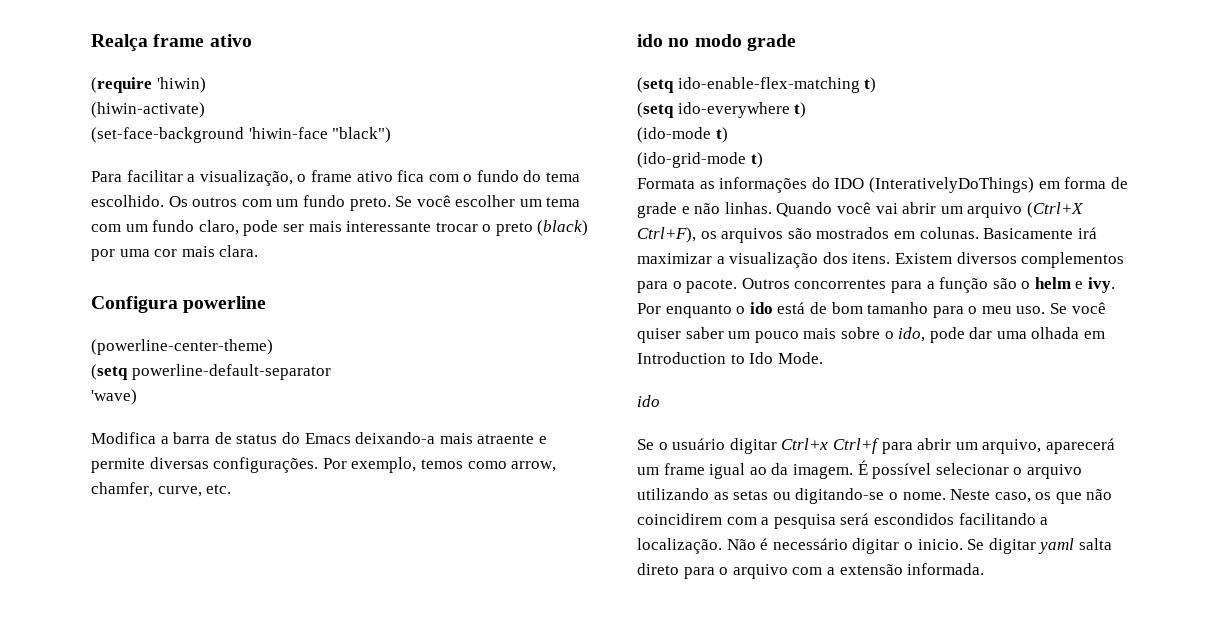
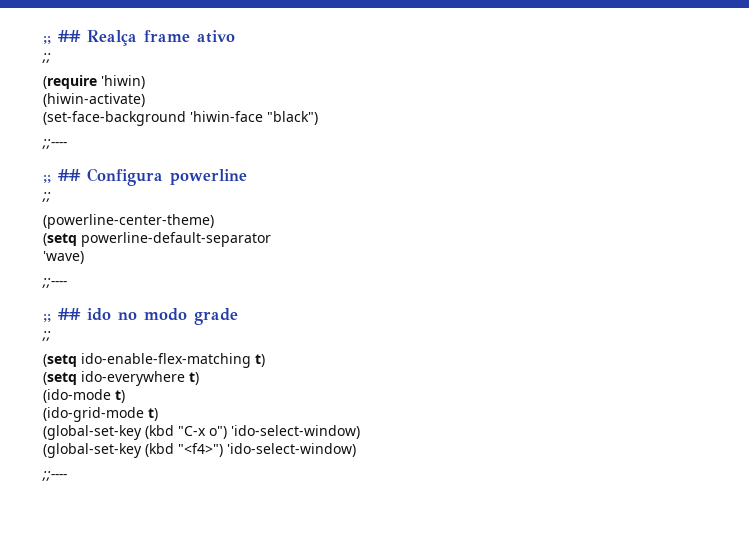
- Realça frame ativo
+ ;; ## Realça frame ativo
+ ;;
  (set-face-background 'hiwin-face "black")
- Para facilitar a visualização, o frame ativo fica com o fundo do tema escolhido. Os outros com um fundo preto. Se você escolher um tema com um fundo claro, pode ser mais interessante trocar o preto (black) por uma cor mais clara.
- Configura powerline
+ ;;----
+ ;; ## Configura powerline
+ ;;
  'wave)
- Modifica a barra de status do Emacs deixando-a mais atraente e permite diversas configurações. Por exemplo, temos como arrow, chamfer, curve, etc.
- ido no modo grade
+ ;;----
+ ;; ## ido no modo grade
+ ;;
- Formata as informações do IDO (InterativelyDoThings) em forma de grade e não linhas. Quando você vai abrir um arquivo (Ctrl+X Ctrl+F), os arquivos são mostrados em colunas. Basicamente irá maximizar a visualização dos itens. Existem diversos complementos para o pacote. Outros concorrentes para a função são o helm e ivy. Por enquanto o ido está de bom tamanho para o meu uso. Se você quiser saber um pouco mais sobre o ido, pode dar uma olhada em Introduction to Ido Mode.
- ido
- Se o usuário digitar Ctrl+x Ctrl+f para abrir um arquivo, aparecerá um frame igual ao da imagem. É possível selecionar o arquivo utilizando as setas ou digitando-se o nome. Neste caso, os que não coincidirem com a pesquisa será escondidos facilitando a localização. Não é necessário digitar o inicio. Se digitar yaml salta direto para o arquivo com a extensão informada.
+ (global-set-key (kbd "C-x o") 'ido-select-window)
+ (global-set-key (kbd "<f4>") 'ido-select-window)
+ ;;----

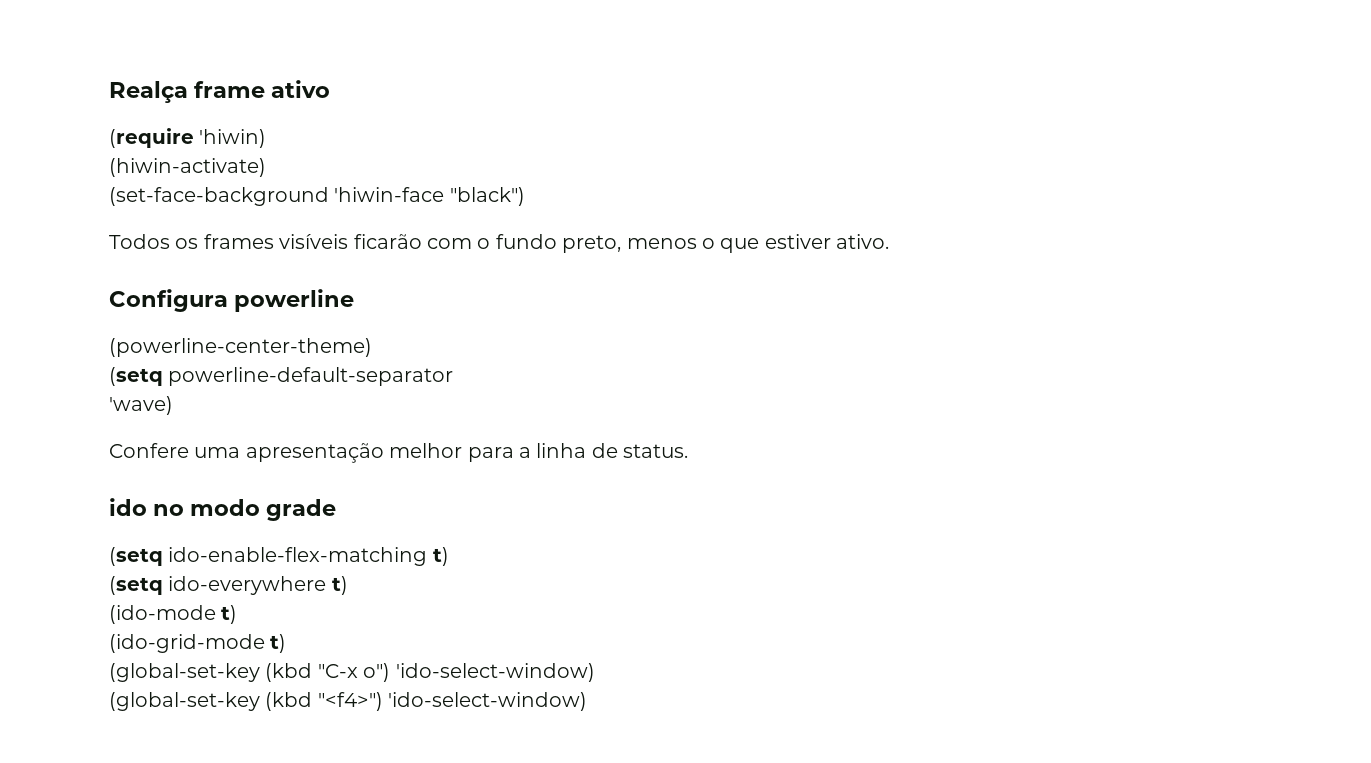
- ;; ## Realça frame ativo
- ;;
+ Realça frame ativo
  (set-face-background 'hiwin-face "black")
- ;;----
- ;; ## Configura powerline
- ;;
+ Todos os frames visíveis ficarão com o fundo preto, menos o que estiver ativo.
+ Configura powerline
  'wave)
- ;;----
- ;; ## ido no modo grade
- ;;
+ Confere uma apresentação melhor para a linha de status.
+ ido no modo grade
  (global-set-key (kbd "<f4>") 'ido-select-window)
- ;;----

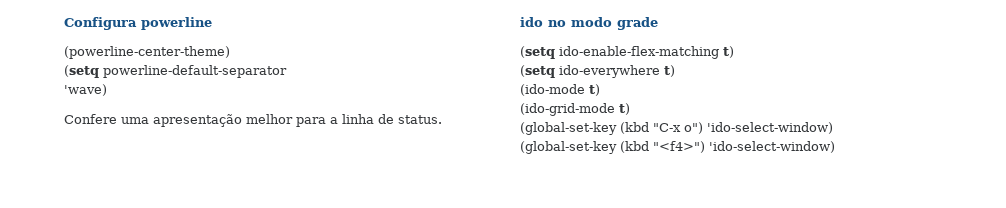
- Realça frame ativo
- (require 'hiwin)
- (hiwin-activate)
- (set-face-background 'hiwin-face "black")
- Todos os frames visíveis ficarão com o fundo preto, menos o que estiver ativo.

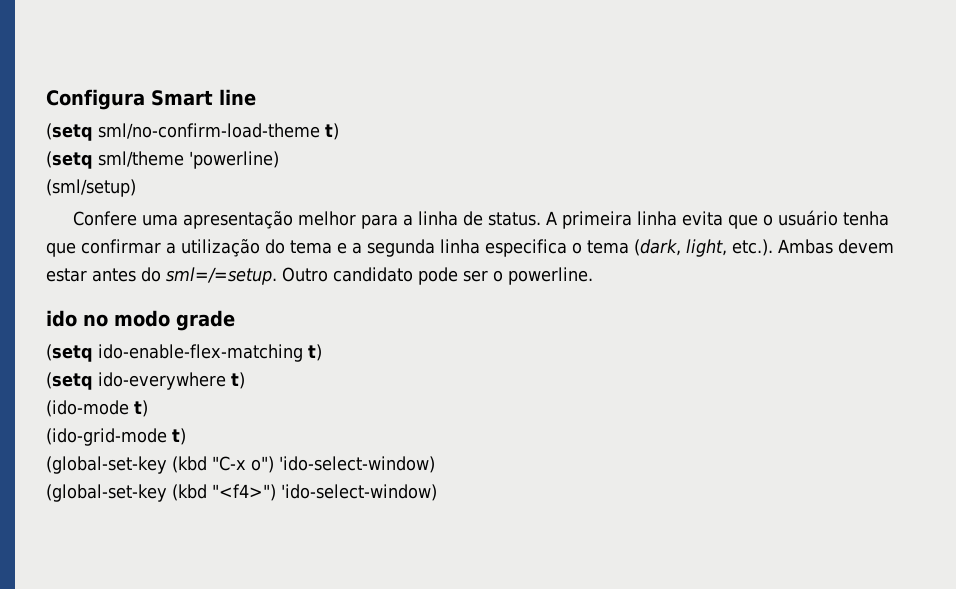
- Configura powerline
- (powerline-center-theme)
- (setq powerline-default-separator
- 'wave)
+ Configura Smart line
+ (setq sml/no-confirm-load-theme t)
+ (setq sml/theme 'powerline)
+ (sml/setup)
+ A primeira linha evita que o usuário tenha que confirmar a utilização do tema e a segunda linha especifica o tema (dark, light, etc.). Ambas devem estar antes do sml=/=setup. Outro candidato pode ser o powerline.

